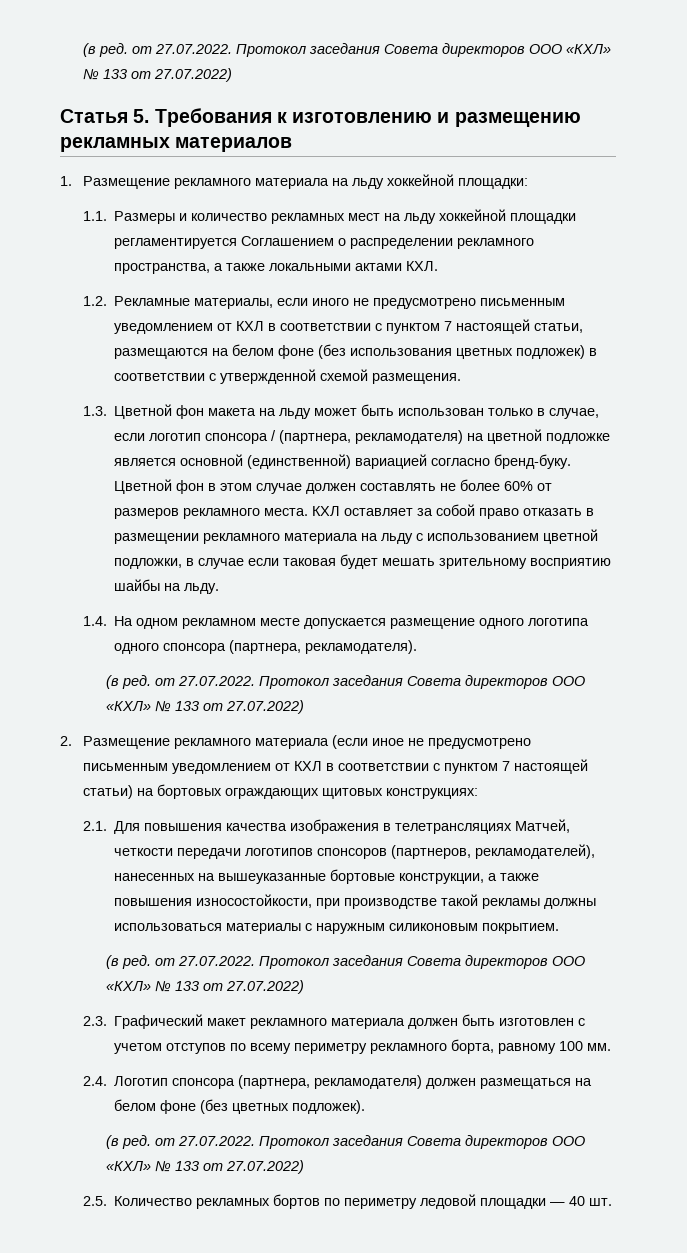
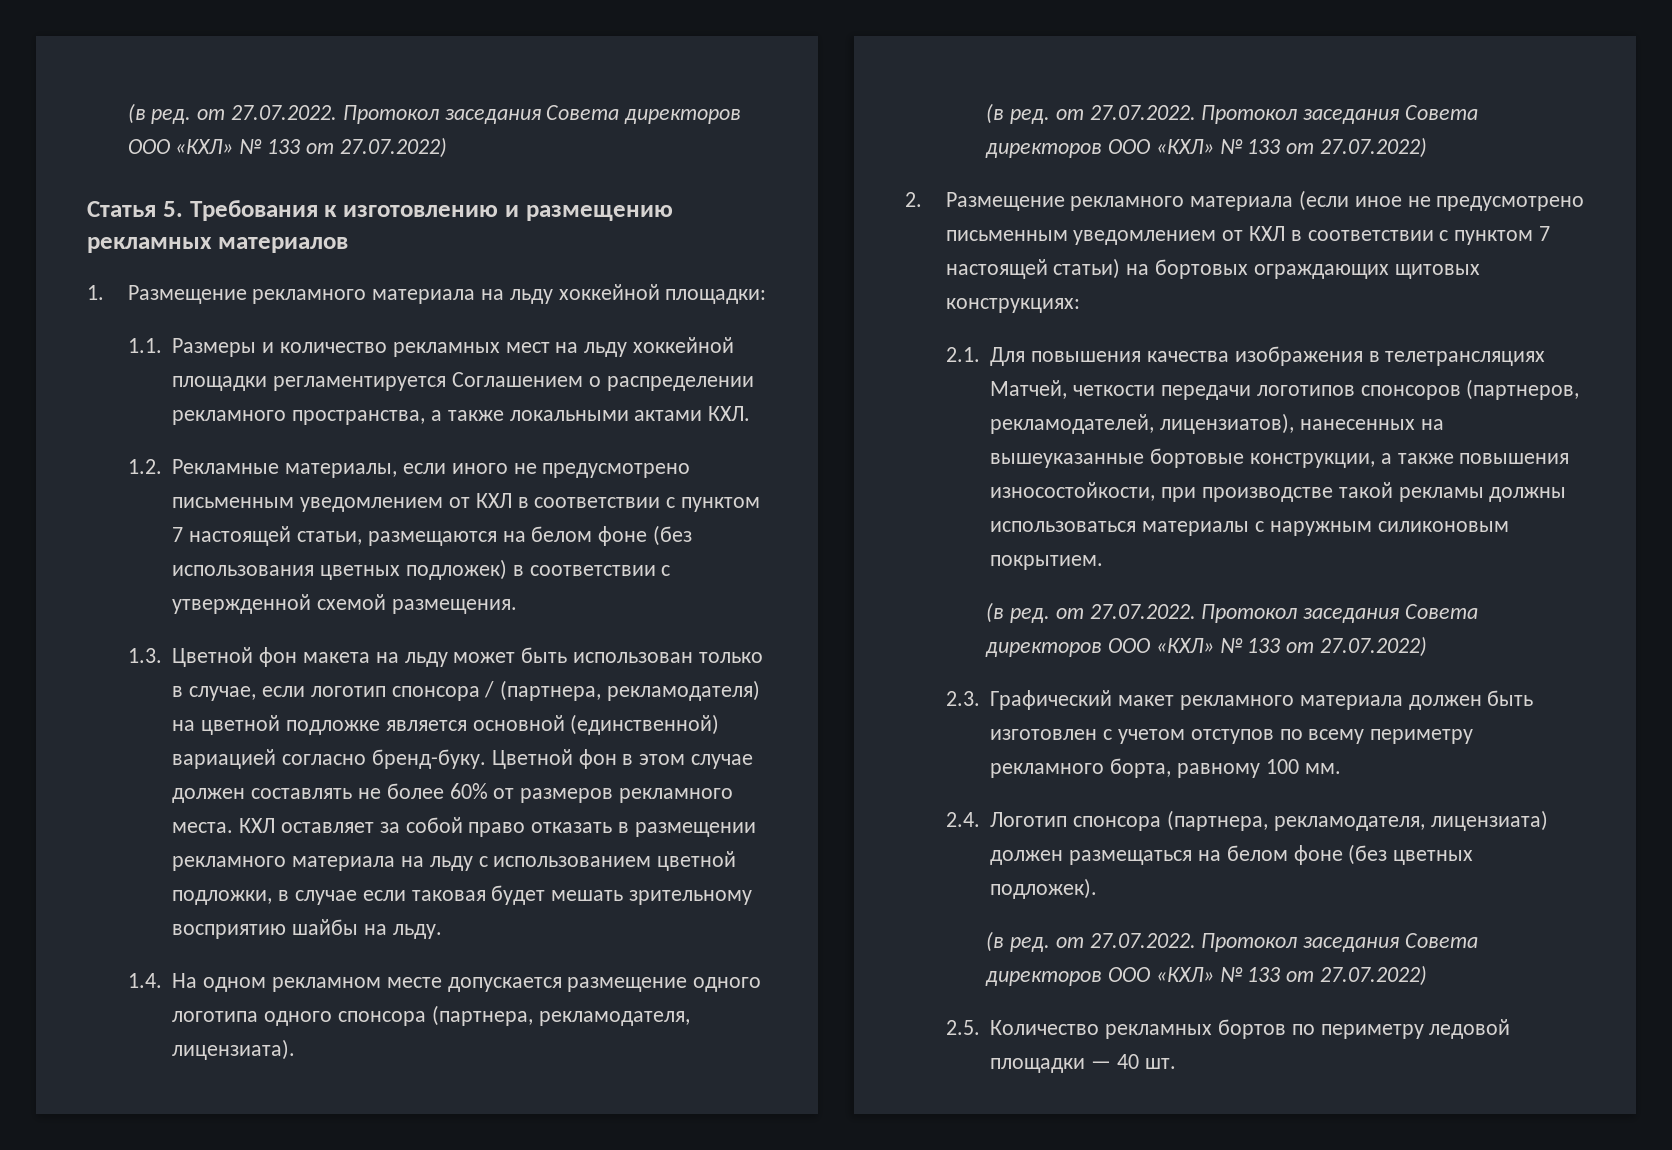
- 1.4. На одном рекламном месте допускается размещение одного логотипа одного спонсора (партнера, рекламодателя).
+ 1.4. На одном рекламном месте допускается размещение одного логотипа одного спонсора (партнера, рекламодателя, лицензиата).
- 2.1. Для повышения качества изображения в телетрансляциях Матчей, четкости передачи логотипов спонсоров (партнеров, рекламодателей), нанесенных на вышеуказанные бортовые конструкции, а также повышения износостойкости, при производстве такой рекламы должны использоваться материалы с наружным силиконовым покрытием.
+ 2.1. Для повышения качества изображения в телетрансляциях Матчей, четкости передачи логотипов спонсоров (партнеров, рекламодателей, лицензиатов), нанесенных на вышеуказанные бортовые конструкции, а также повышения износостойкости, при производстве такой рекламы должны использоваться материалы с наружным силиконовым покрытием.
- 2.4. Логотип спонсора (партнера, рекламодателя) должен размещаться на белом фоне (без цветных подложек).
+ 2.4. Логотип спонсора (партнера, рекламодателя, лицензиата) должен размещаться на белом фоне (без цветных подложек).

